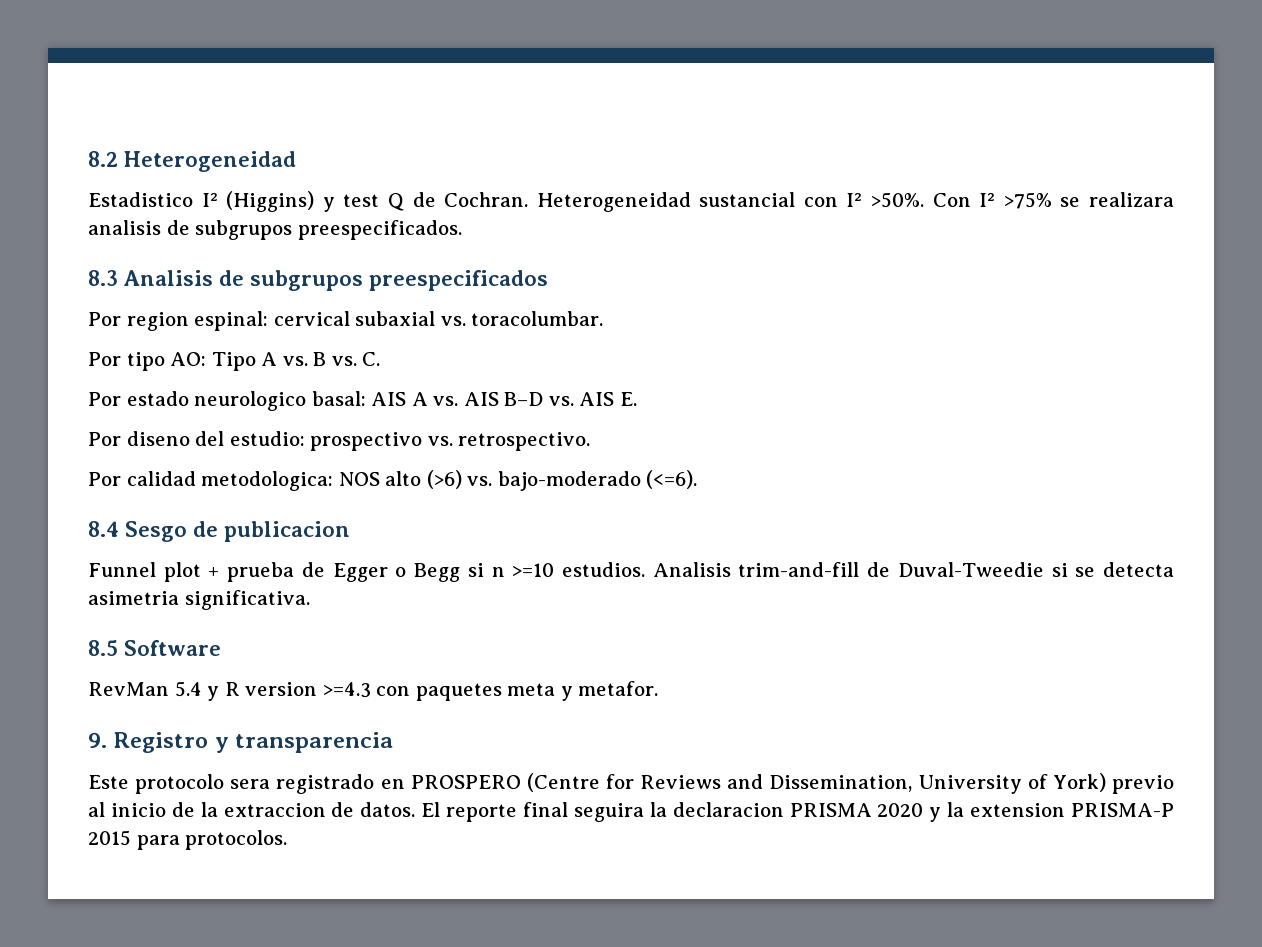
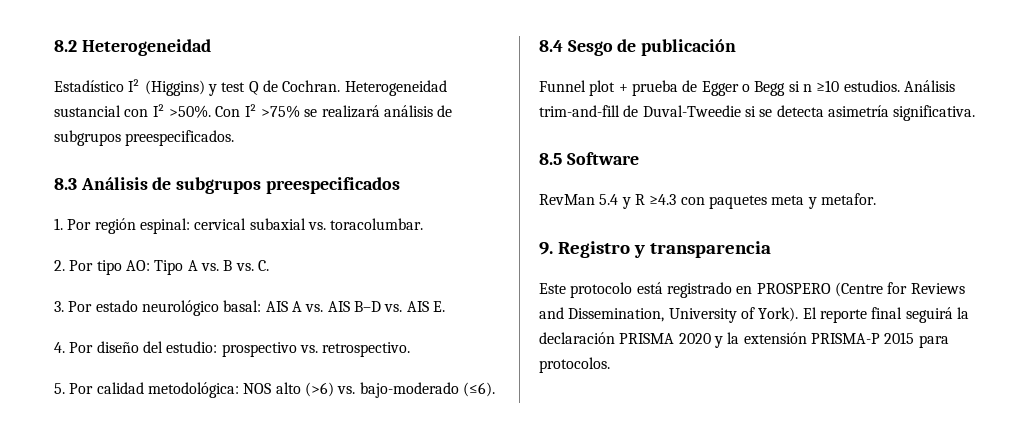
- Estadistico I² (Higgins) y test Q de Cochran.
+ Estadístico I² (Higgins) y test Q de Cochran.
- Con I² >75% se realizara analisis de subgrupos preespecificados.
+ Con I² >75% se realizará análisis de subgrupos preespecificados.
- 8.3 Analisis de subgrupos preespecificados
+ 8.3 Análisis de subgrupos preespecificados
- Por region espinal: cervical subaxial vs. toracolumbar.
+ 1. Por región espinal: cervical subaxial vs. toracolumbar.
- Por tipo AO: Tipo A vs. B vs. C.
+ 2. Por tipo AO: Tipo A vs. B vs. C.
- Por estado neurologico basal: AIS A vs. AIS B–D vs. AIS E.
+ 3. Por estado neurológico basal: AIS A vs. AIS B–D vs. AIS E.
- Por diseno del estudio: prospectivo vs. retrospectivo.
+ 4. Por diseño del estudio: prospectivo vs. retrospectivo.
- Por calidad metodologica: NOS alto (>6) vs. bajo-moderado (<=6).
+ 5. Por calidad metodológica: NOS alto (>6) vs. bajo-moderado (≤6).
- 8.4 Sesgo de publicacion
+ 8.4 Sesgo de publicación
- Funnel plot + prueba de Egger o Begg si n >=10 estudios. Analisis trim-and-fill de Duval-Tweedie si se detecta asimetria significativa.
+ Funnel plot + prueba de Egger o Begg si n ≥10 estudios. Análisis trim-and-fill de Duval-Tweedie si se detecta asimetría significativa.
- RevMan 5.4 y R version >=4.3 con paquetes meta y metafor.
+ RevMan 5.4 y R ≥4.3 con paquetes meta y metafor.
- Este protocolo sera registrado en PROSPERO (Centre for Reviews and Dissemination, University of York) previo al inicio de la extraccion de datos. El reporte final seguira la declaracion PRISMA 2020 y la extension PRISMA-P 2015 para protocolos.
+ Este protocolo está registrado en PROSPERO (Centre for Reviews and Dissemination, University of York). El reporte final seguirá la declaración PRISMA 2020 y la extensión PRISMA-P 2015 para protocolos.

